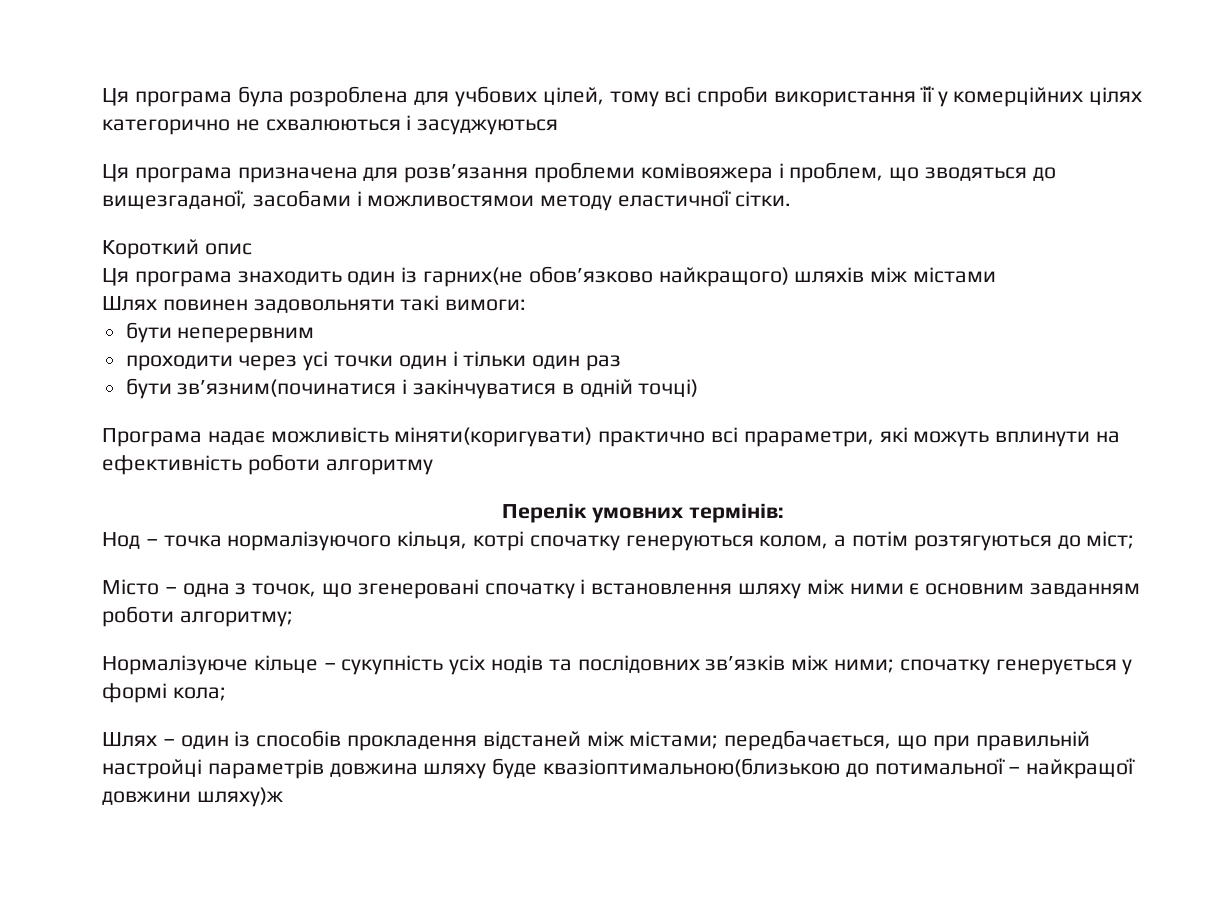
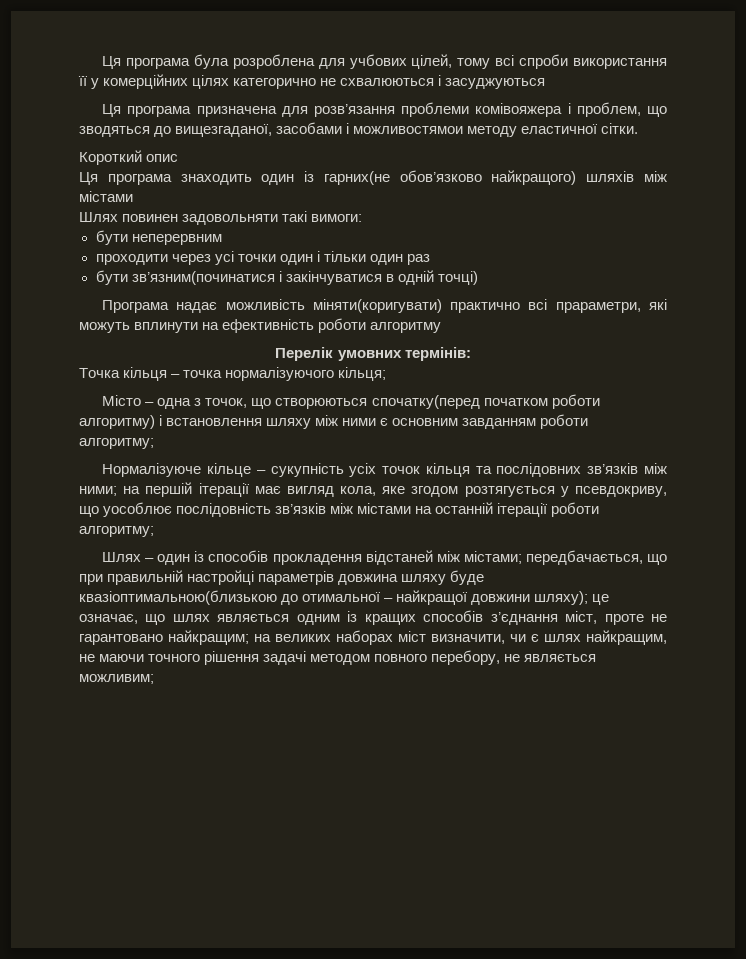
- Нод – точка нормалізуючого кільця, котрі спочатку генеруються колом, а потім розтягуються до міст;
+ Точка кільця – точка нормалізуючого кільця;
- Місто – одна з точок, що згенеровані спочатку і встановлення шляху між ними є основним завданням роботи алгоритму;
+ Місто – одна з точок, що створюються спочатку(перед початком роботи алгоритму) і встановлення шляху між ними є основним завданням роботи алгоритму;
- Нормалізуюче кільце – сукупність усіх нодів та послідовних зв’язків між ними; спочатку генерується у формі кола;
+ Нормалізуюче кільце – сукупність усіх точок кільця та послідовних зв’язків між ними; на першій ітерації має вигляд кола, яке згодом розтягується у псевдокриву, що уособлює послідовність зв’язків між містами на останній ітерації роботи алгоритму;
- Шлях – один із способів прокладення відстаней між містами; передбачається, що при правильній настройці параметрів довжина шляху буде квазіоптимальною(близькою до потимальної – найкращої довжини шляху)ж
+ Шлях – один із способів прокладення відстаней між містами; передбачається, що при правильній настройці параметрів довжина шляху буде квазіоптимальною(близькою до отимальної – найкращої довжини шляху); це означає, що шлях являється одним із кращих способів з’єднання міст, проте не гарантовано найкращим; на великих наборах міст визначити, чи є шлях найкращим, не маючи точного рішення задачі методом повного перебору, не являється можливим;

